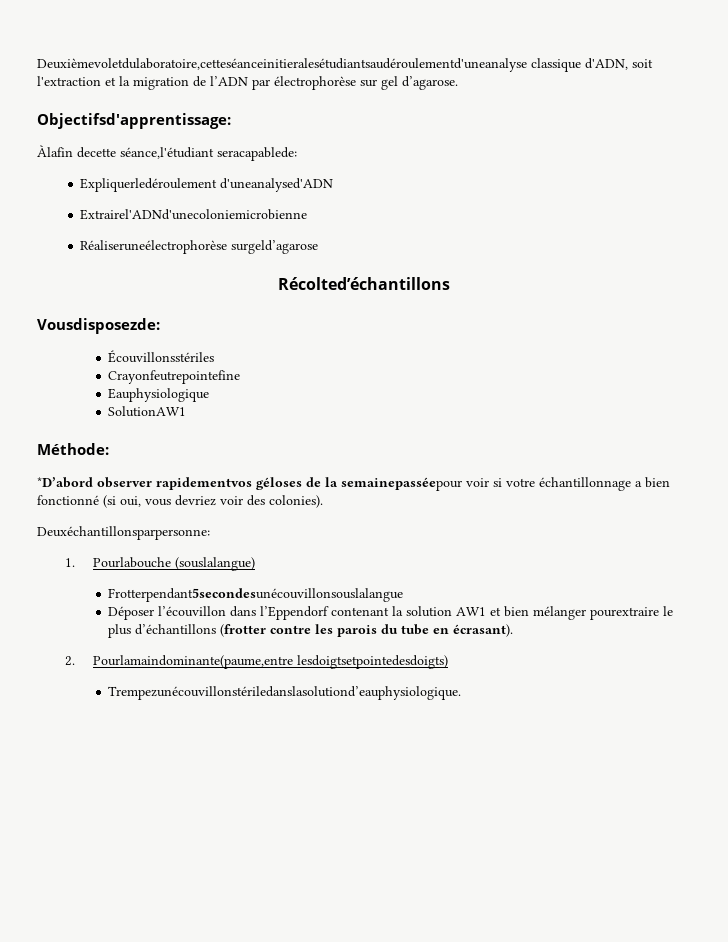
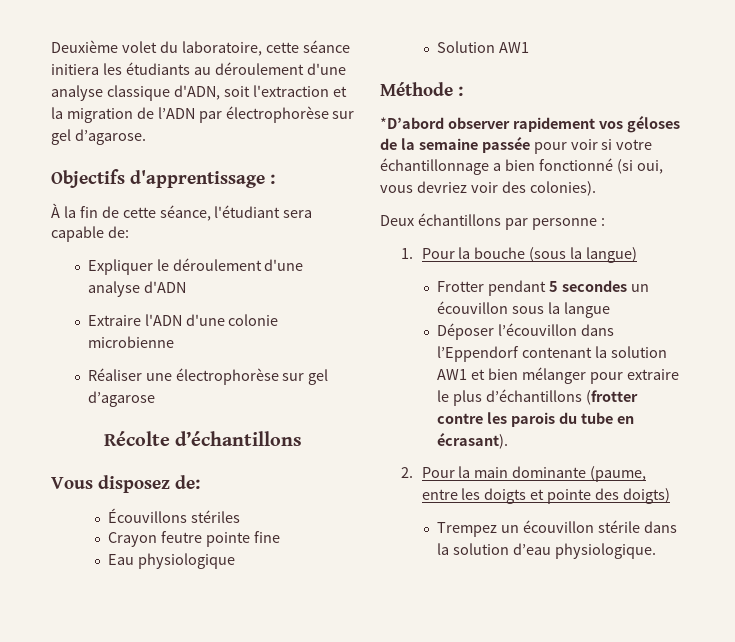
- Deuxièmevoletdulaboratoire,cetteséanceinitieralesétudiantsaudéroulementd'uneanalyse classique d'ADN, soit l'extraction et la migration de l’ADN par électrophorèse sur gel d’agarose.
+ Deuxième volet du laboratoire, cette séance initiera les étudiants au déroulement d'une analyse classique d'ADN, soit l'extraction et la migration de l’ADN par électrophorèse sur gel d’agarose.
- Objectifsd'apprentissage:
- Àlafin decette séance,l'étudiant seracapablede:
- Expliquerledéroulement d'uneanalysed'ADN
- Extrairel'ADNd'unecoloniemicrobienne
- Réaliseruneélectrophorèse surgeld’agarose
- Récolted’échantillons
- Vousdisposezde:
- Écouvillonsstériles
- Crayonfeutrepointefine
- Eauphysiologique
- SolutionAW1
- Méthode:
+ Objectifs d'apprentissage :
+ À la fin de cette séance, l'étudiant sera capable de:
+ Expliquer le déroulement d'une analyse d'ADN
+ Extraire l'ADN d'une colonie microbienne
+ Réaliser une électrophorèse sur gel d’agarose
+ Récolte d’échantillons
+ Vous disposez de:
+ Écouvillons stériles
+ Crayon feutre pointe fine
+ Eau physiologique
+ Solution AW1
+ Méthode :
- *D’abord observer rapidementvos géloses de la semainepasséepour voir si votre échantillonnage a bien fonctionné (si oui, vous devriez voir des colonies).
+ *D’abord observer rapidement vos géloses de la semaine passée pour voir si votre échantillonnage a bien fonctionné (si oui, vous devriez voir des colonies).
- Deuxéchantillonsparpersonne:
- 1. Pourlabouche (souslalangue)
- Frotterpendant5secondesunécouvillonsouslalangue
+ Deux échantillons par personne :
+ 1. Pour la bouche (sous la langue)
+ Frotter pendant 5 secondes un écouvillon sous la langue
- Déposer l’écouvillon dans l’Eppendorf contenant la solution AW1 et bien mélanger pourextraire le plus d’échantillons (frotter contre les parois du tube en écrasant).
+ Déposer l’écouvillon dans l’Eppendorf contenant la solution AW1 et bien mélanger pour extraire le plus d’échantillons (frotter contre les parois du tube en écrasant).
- 2. Pourlamaindominante(paume,entre lesdoigtsetpointedesdoigts)
- Trempezunécouvillonstériledanslasolutiond’eauphysiologique.
+ 2. Pour la main dominante (paume, entre les doigts et pointe des doigts)
+ Trempez un écouvillon stérile dans la solution d’eau physiologique.

